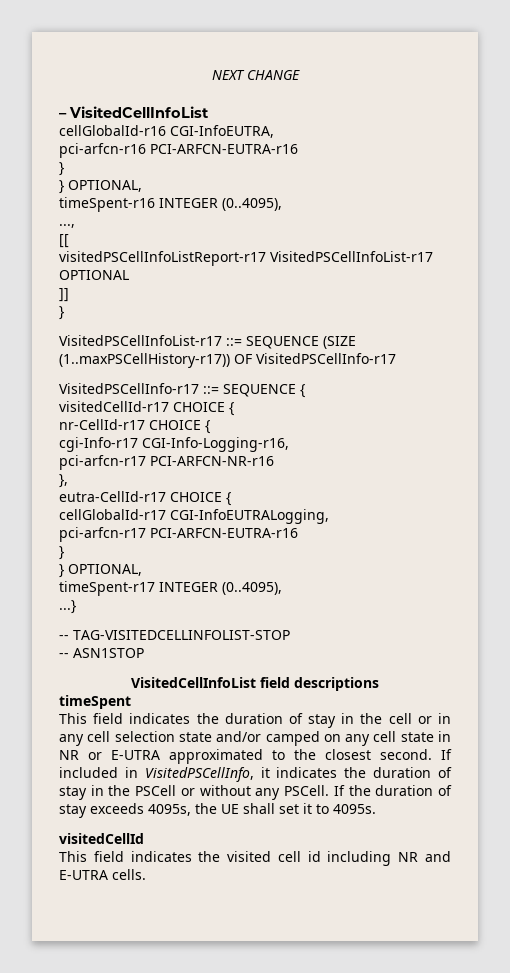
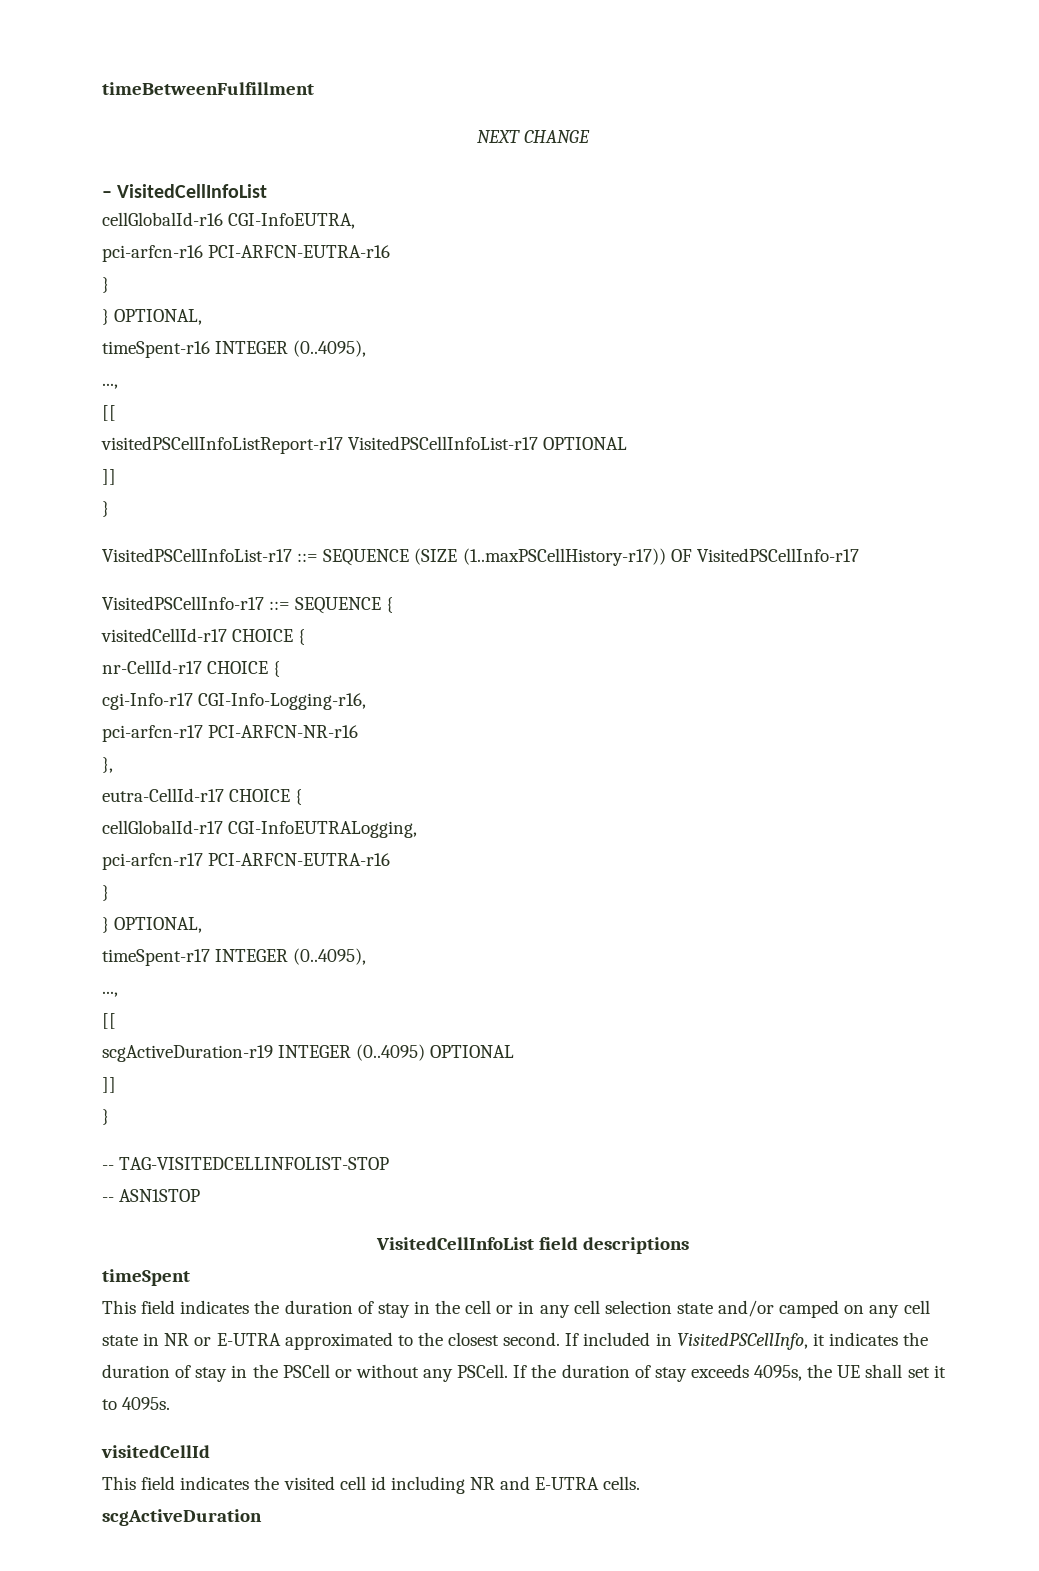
+ timeBetweenFulfillment
  timeSpent-r17 INTEGER (0..4095),
- ...}
+ ...,
+ [[
+ scgActiveDuration-r19 INTEGER (0..4095) OPTIONAL
+ ]]
+ }
+ scgActiveDuration

